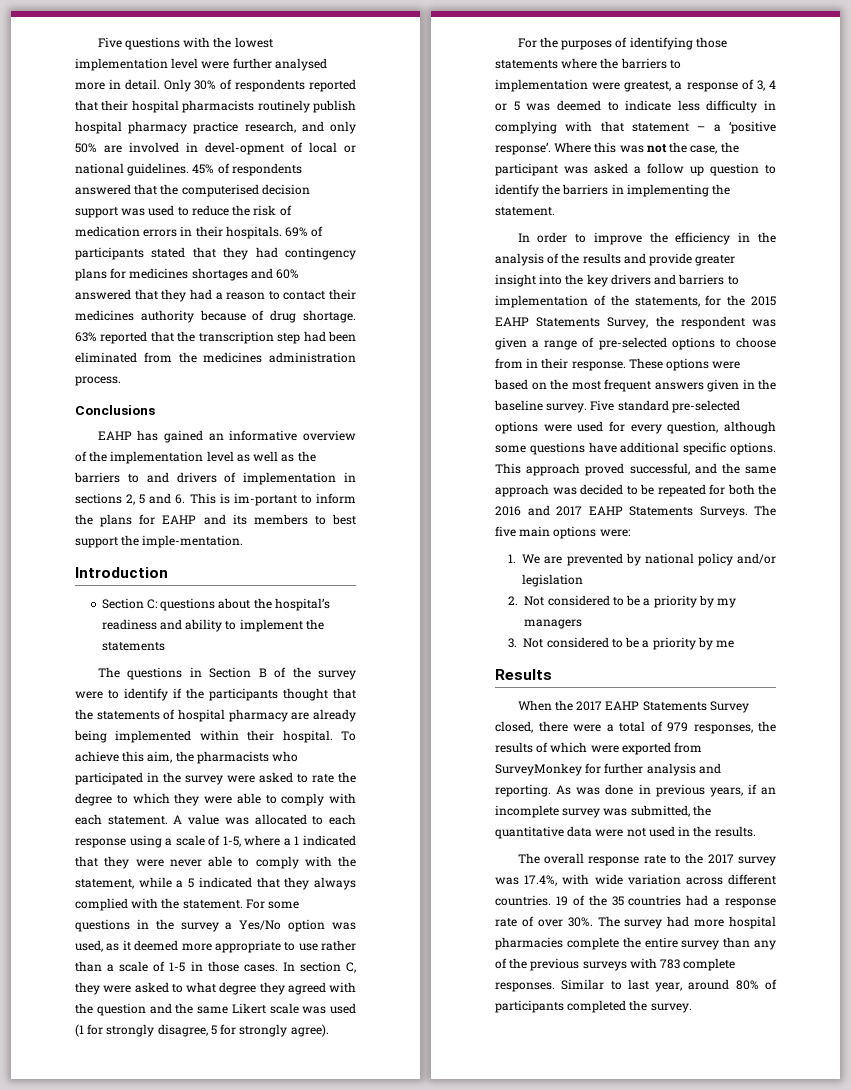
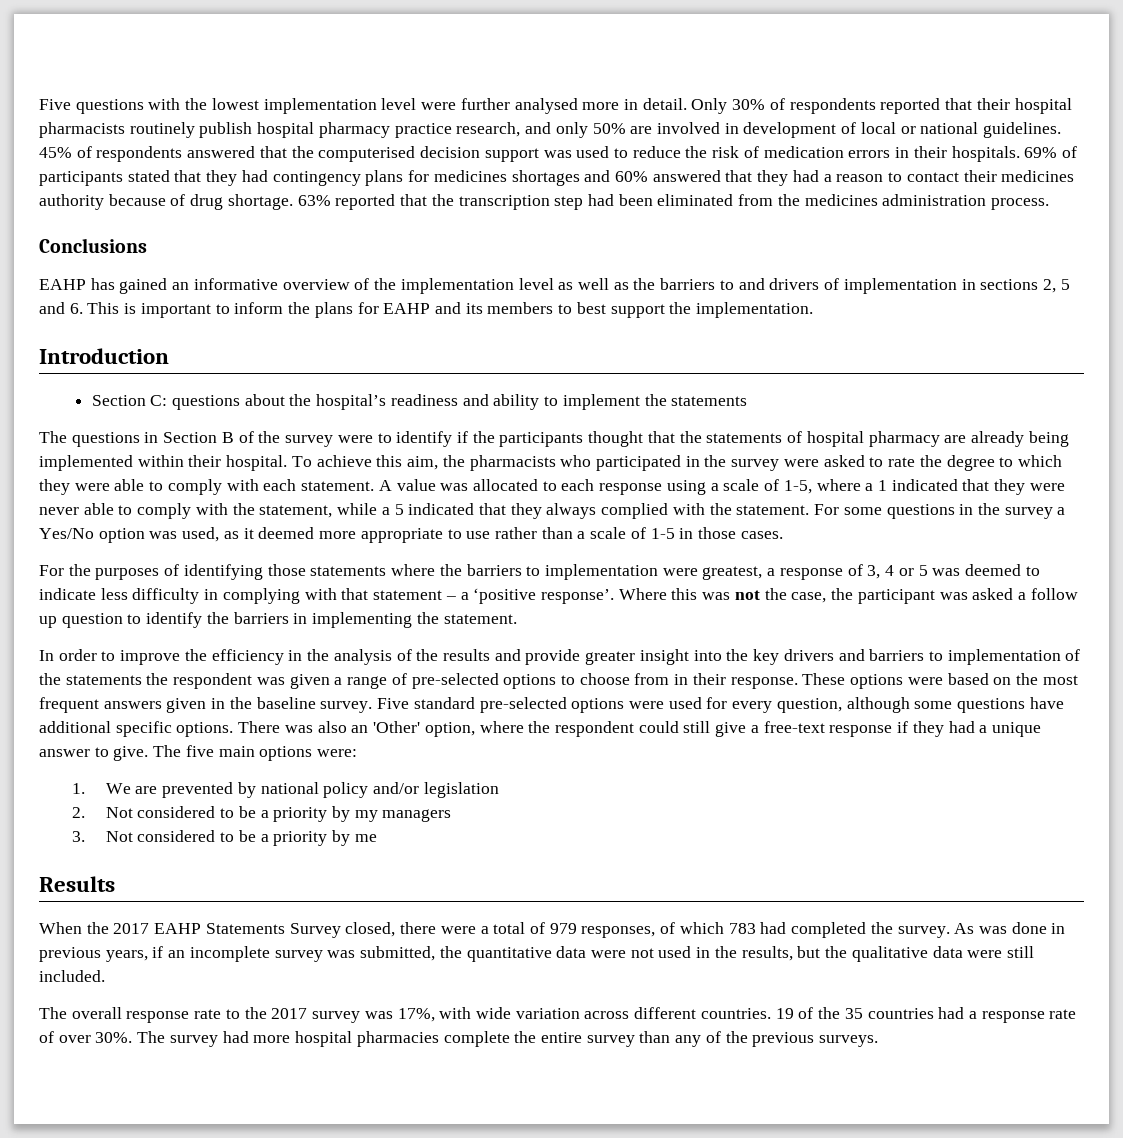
- Only 30% of respondents reported that their hospital pharmacists routinely publish hospital pharmacy practice research, and only 50% are involved in devel-opment of local or national guidelines.
+ Only 30% of respondents reported that their hospital pharmacists routinely publish hospital pharmacy practice research, and only 50% are involved in development of local or national guidelines.
- EAHP has gained an informative overview of the implementation level as well as the barriers to and drivers of implementation in sections 2, 5 and 6. This is im-portant to inform the plans for EAHP and its members to best support the imple-mentation.
+ EAHP has gained an informative overview of the implementation level as well as the barriers to and drivers of implementation in sections 2, 5 and 6. This is important to inform the plans for EAHP and its members to best support the implementation.
- In section C, they were asked to what degree they agreed with the question and the same Likert scale was used (1 for strongly disagree, 5 for strongly agree).
- In order to improve the efficiency in the analysis of the results and provide greater insight into the key drivers and barriers to implementation of the statements, for the 2015 EAHP Statements Survey, the respondent was given a range of pre-selected options to choose from in their response.
+ In order to improve the efficiency in the analysis of the results and provide greater insight into the key drivers and barriers to implementation of the statements the respondent was given a range of pre-selected options to choose from in their response.
- This approach proved successful, and the same approach was decided to be repeated for both the 2016 and 2017 EAHP Statements Surveys.
+ There was also an 'Other' option, where the respondent could still give a free-text response if they had a unique answer to give.
- When the 2017 EAHP Statements Survey closed, there were a total of 979 responses, the results of which were exported from SurveyMonkey for further analysis and reporting.
+ When the 2017 EAHP Statements Survey closed, there were a total of 979 responses, of which 783 had completed the survey.
- As was done in previous years, if an incomplete survey was submitted, the quantitative data were not used in the results.
+ As was done in previous years, if an incomplete survey was submitted, the quantitative data were not used in the results, but the qualitative data were still included.
- The overall response rate to the 2017 survey was 17.4%, with wide variation across different countries.
+ The overall response rate to the 2017 survey was 17%, with wide variation across different countries.
- The survey had more hospital pharmacies complete the entire survey than any of the previous surveys with 783 complete responses. Similar to last year, around 80% of participants completed the survey.
+ The survey had more hospital pharmacies complete the entire survey than any of the previous surveys.

